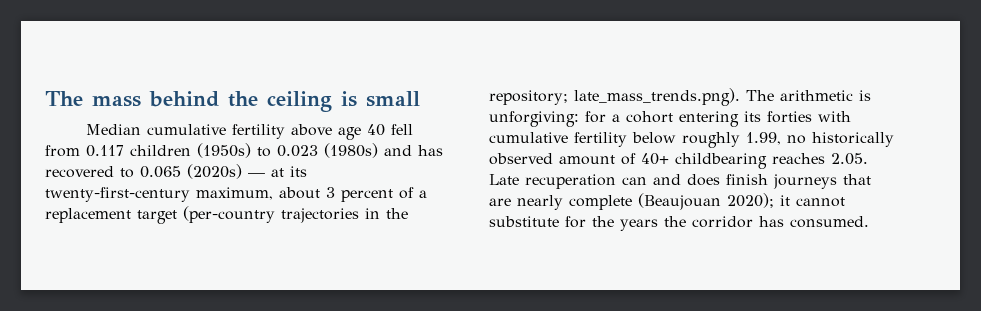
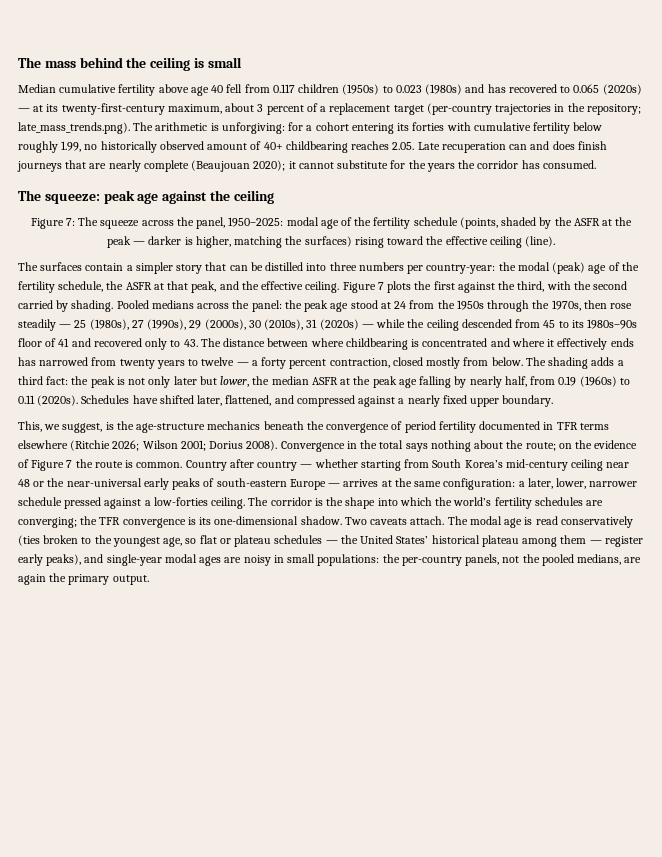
+ The squeeze: peak age against the ceiling
+ Figure 7: The squeeze across the panel, 1950–2025: modal age of the fertility schedule (points, shaded by the ASFR at the peak — darker is higher, matching the surfaces) rising toward the effective ceiling (line).
+ The surfaces contain a simpler story that can be distilled into three numbers per country-year: the modal (peak) age of the fertility schedule, the ASFR at that peak, and the effective ceiling. Figure 7 plots the first against the third, with the second carried by shading. Pooled medians across the panel: the peak age stood at 24 from the 1950s through the 1970s, then rose steadily — 25 (1980s), 27 (1990s), 29 (2000s), 30 (2010s), 31 (2020s) — while the ceiling descended from 45 to its 1980s–90s floor of 41 and recovered only to 43. The distance between where childbearing is concentrated and where it effectively ends has narrowed from twenty years to twelve — a forty percent contraction, closed mostly from below. The shading adds a third fact: the peak is not only later but lower, the median ASFR at the peak age falling by nearly half, from 0.19 (1960s) to 0.11 (2020s). Schedules have shifted later, flattened, and compressed against a nearly fixed upper boundary.
+ This, we suggest, is the age-structure mechanics beneath the convergence of period fertility documented in TFR terms elsewhere (Ritchie 2026; Wilson 2001; Dorius 2008). Convergence in the total says nothing about the route; on the evidence of Figure 7 the route is common. Country after country — whether starting from South Korea’s mid-century ceiling near 48 or the near-universal early peaks of south-eastern Europe — arrives at the same configuration: a later, lower, narrower schedule pressed against a low-forties ceiling. The corridor is the shape into which the world’s fertility schedules are converging; the TFR convergence is its one-dimensional shadow. Two caveats attach. The modal age is read conservatively (ties broken to the youngest age, so flat or plateau schedules — the United States’ historical plateau among them — register early peaks), and single-year modal ages are noisy in small populations: the per-country panels, not the pooled medians, are again the primary output.

